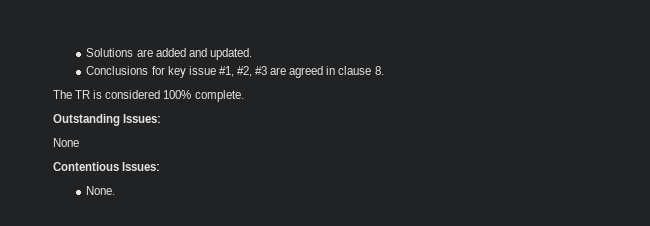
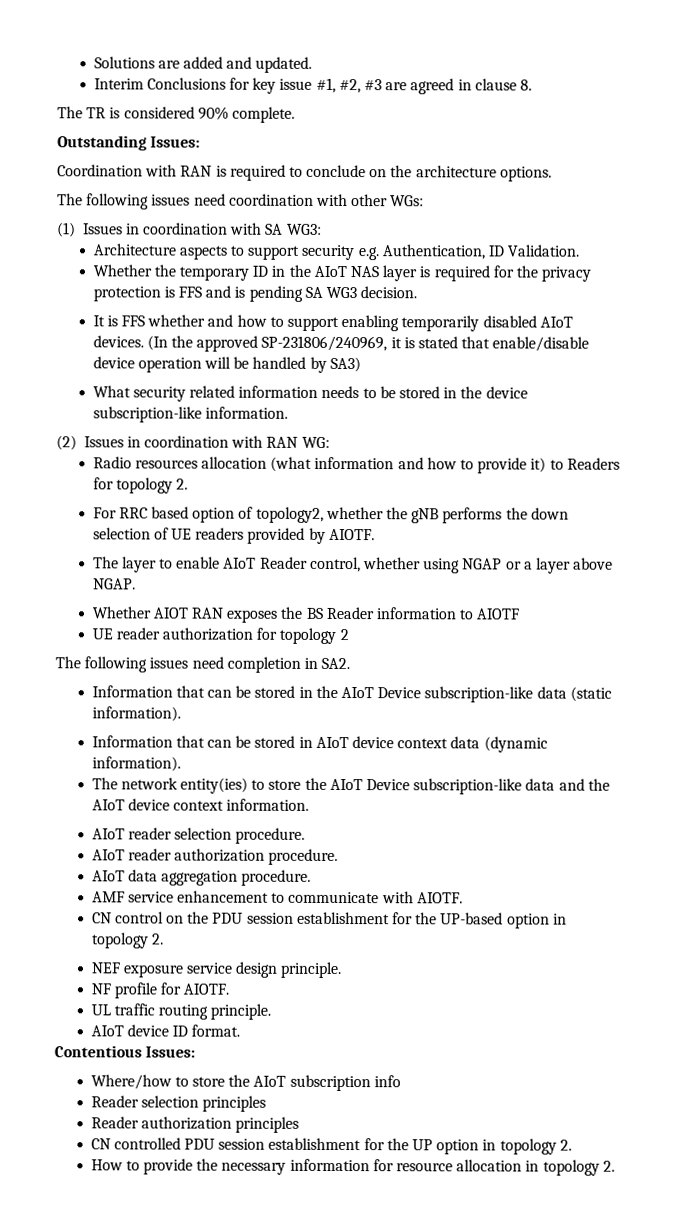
- Conclusions for key issue #1, #2, #3 are agreed in clause 8.
+ Interim Conclusions for key issue #1, #2, #3 are agreed in clause 8.
- The TR is considered 100% complete.
+ The TR is considered 90% complete.
- None
+ Coordination with RAN is required to conclude on the architecture options.
+ The following issues need coordination with other WGs:
+ (1) Issues in coordination with SA WG3:
+ Architecture aspects to support security e.g. Authentication, ID Validation.
+ Whether the temporary ID in the AIoT NAS layer is required for the privacy protection is FFS and is pending SA WG3 decision.
+ It is FFS whether and how to support enabling temporarily disabled AIoT devices. (In the approved SP-231806/240969, it is stated that enable/disable device operation will be handled by SA3)
+ What security related information needs to be stored in the device subscription-like information.
+ (2) Issues in coordination with RAN WG:
+ Radio resources allocation (what information and how to provide it) to Readers for topology 2.
+ For RRC based option of topology2, whether the gNB performs the down selection of UE readers provided by AIOTF.
+ The layer to enable AIoT Reader control, whether using NGAP or a layer above NGAP.
+ Whether AIOT RAN exposes the BS Reader information to AIOTF
+ UE reader authorization for topology 2
+ The following issues need completion in SA2.
+ Information that can be stored in the AIoT Device subscription-like data (static information).
+ Information that can be stored in AIoT device context data (dynamic information).
+ The network entity(ies) to store the AIoT Device subscription-like data and the AIoT device context information.
+ AIoT reader selection procedure.
+ AIoT reader authorization procedure.
+ AIoT data aggregation procedure.
+ AMF service enhancement to communicate with AIOTF.
+ CN control on the PDU session establishment for the UP-based option in topology 2.
+ NEF exposure service design principle.
+ NF profile for AIOTF.
+ UL traffic routing principle.
+ AIoT device ID format.
  Contentious Issues:
- None.
+ Where/how to store the AIoT subscription info
+ Reader selection principles
+ Reader authorization principles
+ CN controlled PDU session establishment for the UP option in topology 2.
+ How to provide the necessary information for resource allocation in topology 2.

